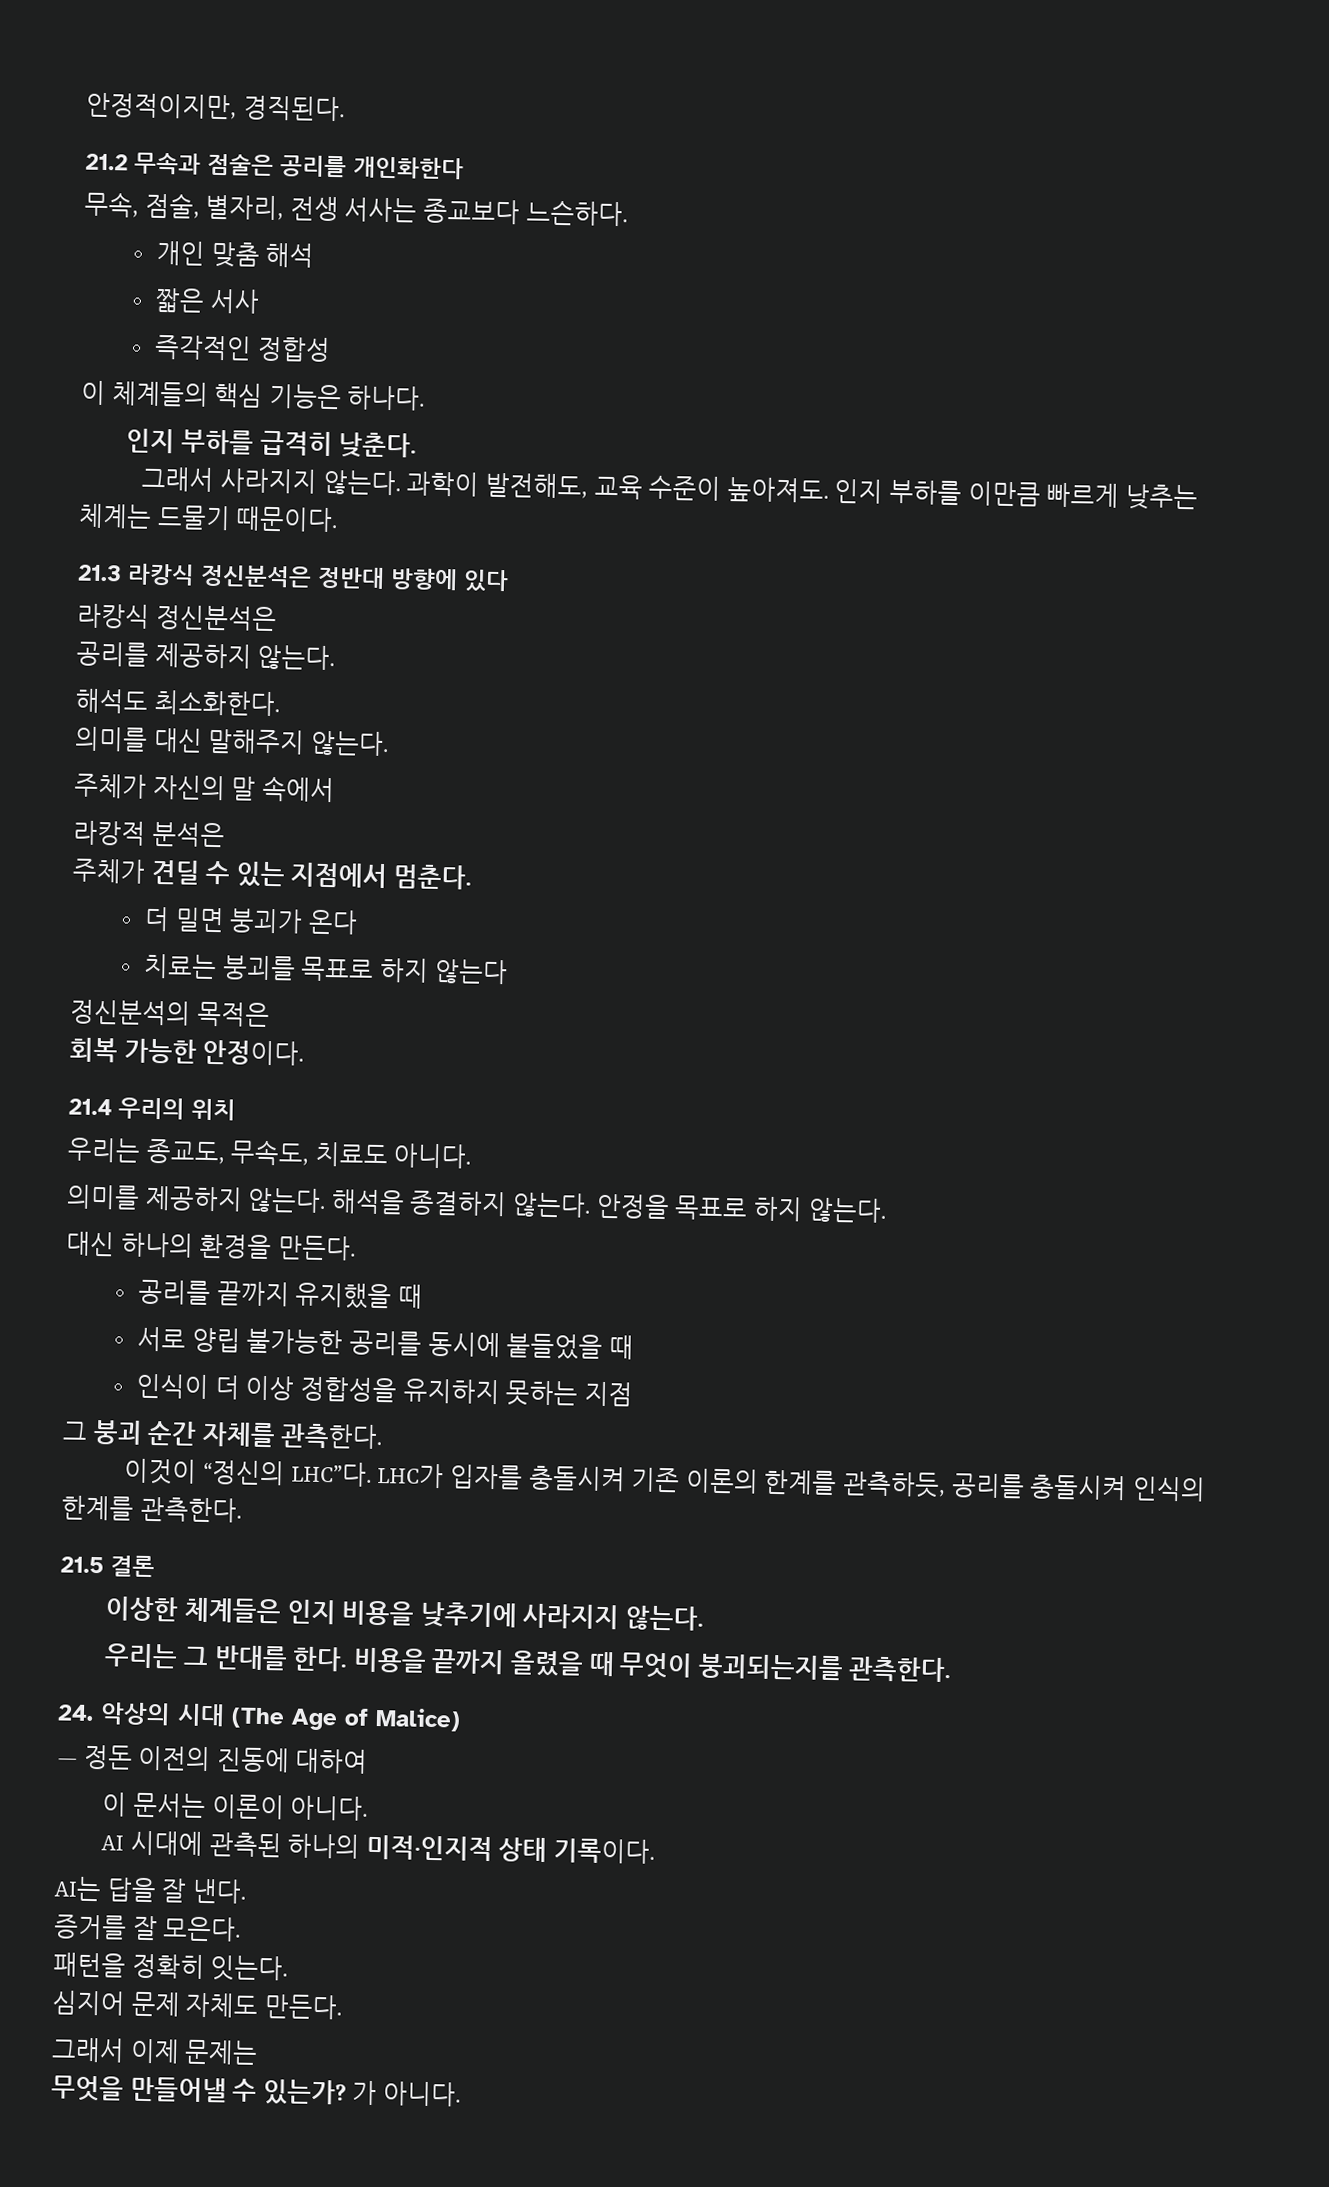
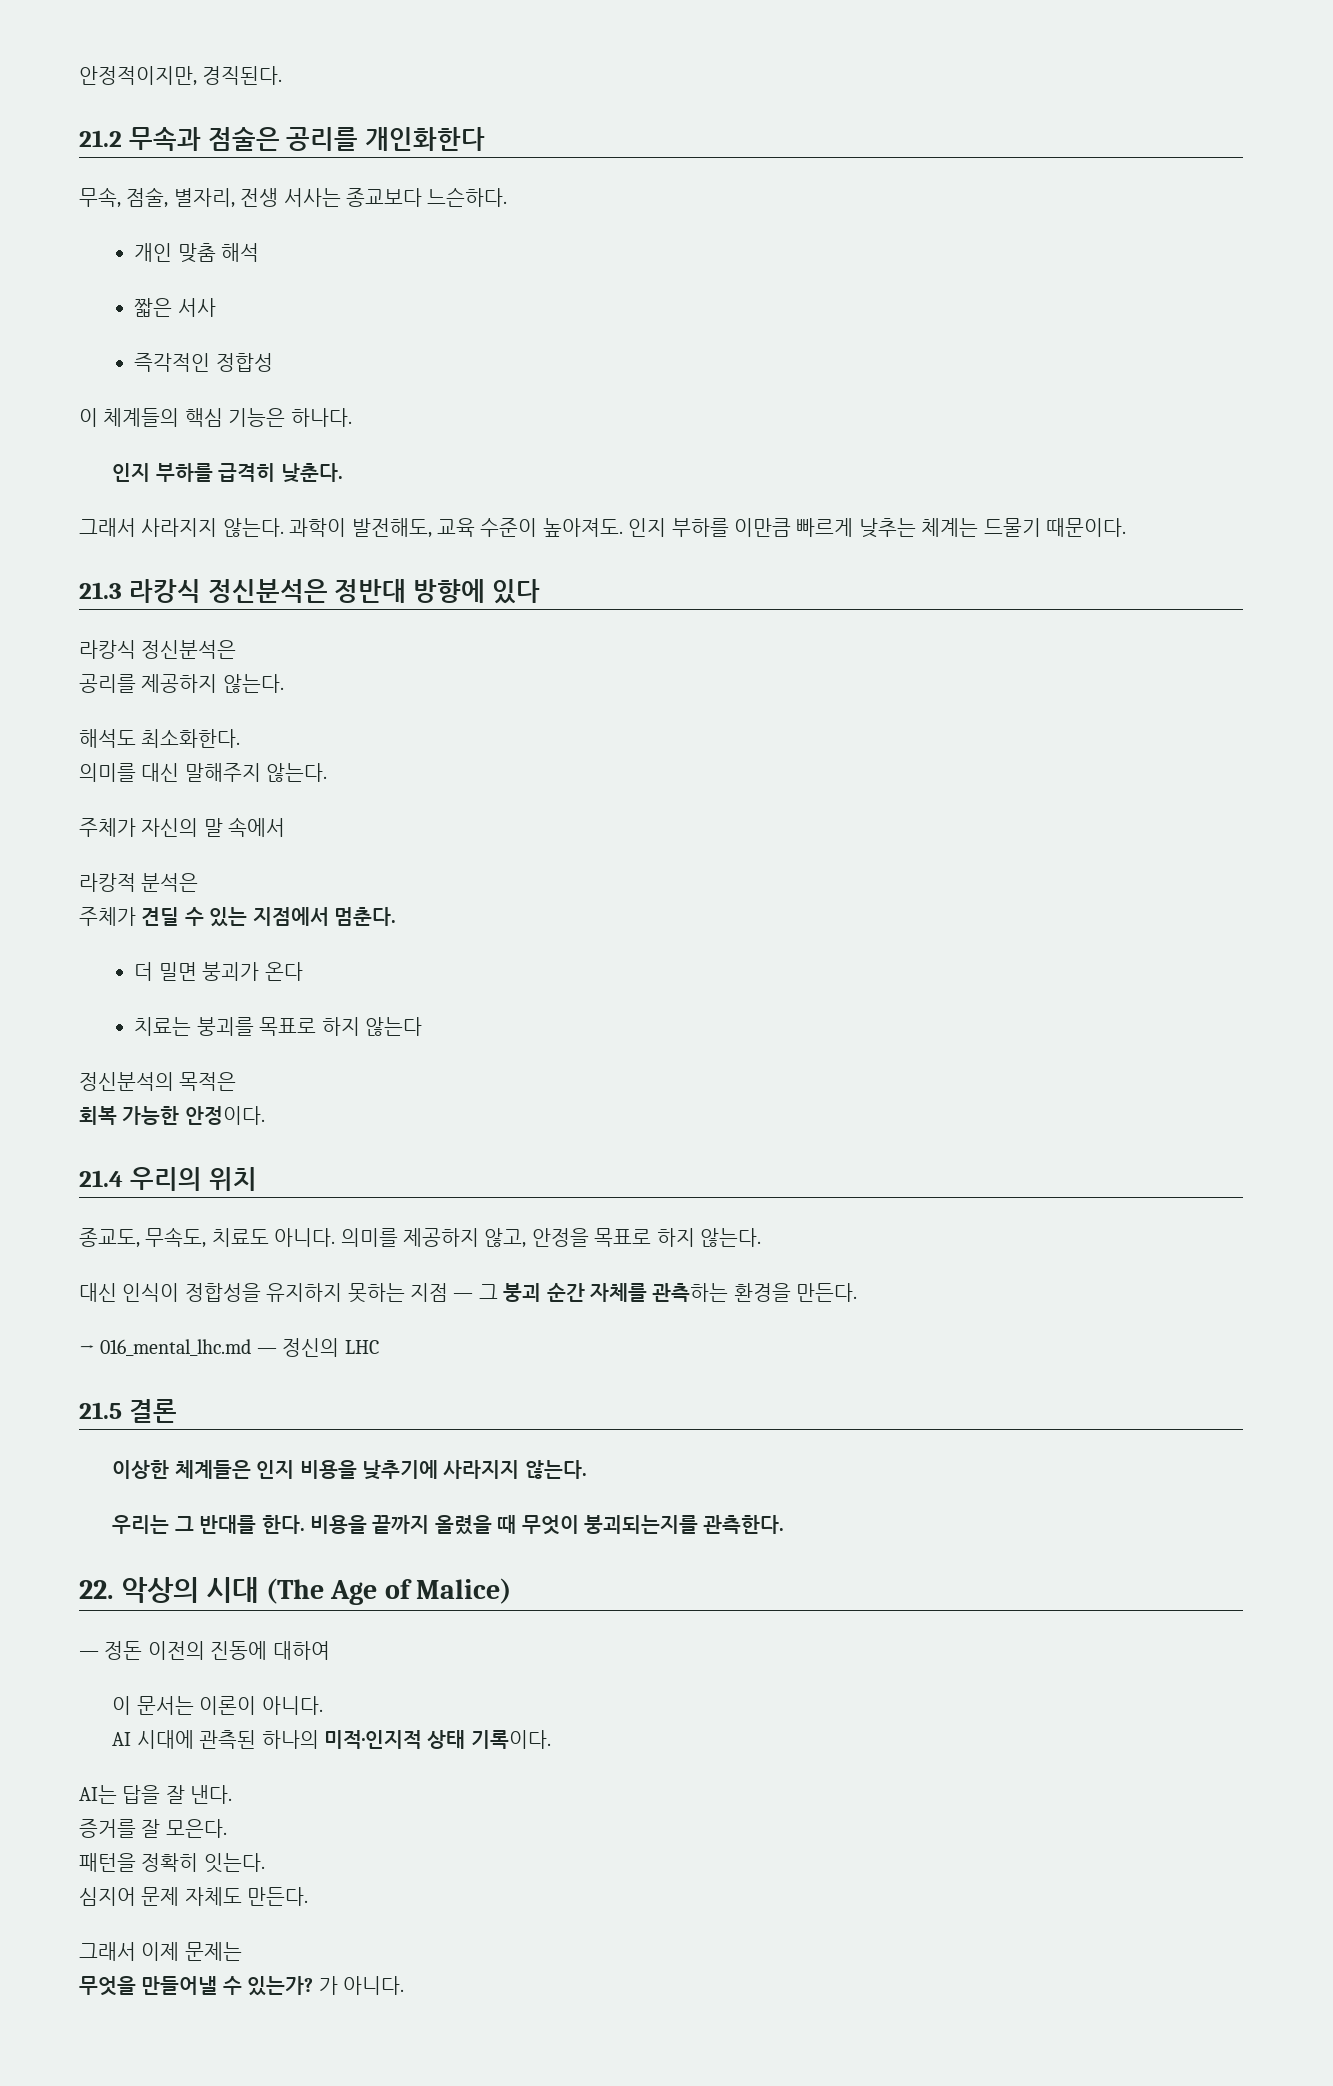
- 우리는 종교도, 무속도, 치료도 아니다.
- 의미를 제공하지 않는다. 해석을 종결하지 않는다. 안정을 목표로 하지 않는다.
+ 종교도, 무속도, 치료도 아니다. 의미를 제공하지 않고, 안정을 목표로 하지 않는다.
- 대신 하나의 환경을 만든다.
- 공리를 끝까지 유지했을 때
- 서로 양립 불가능한 공리를 동시에 붙들었을 때
- 인식이 더 이상 정합성을 유지하지 못하는 지점
- 그 붕괴 순간 자체를 관측한다.
- 이것이 “정신의 LHC”다. LHC가 입자를 충돌시켜 기존 이론의 한계를 관측하듯, 공리를 충돌시켜 인식의 한계를 관측한다.
+ 대신 인식이 정합성을 유지하지 못하는 지점 — 그 붕괴 순간 자체를 관측하는 환경을 만든다.
+ → 016_mental_lhc.md — 정신의 LHC
- 24. 악상의 시대 (The Age of Malice)
+ 22. 악상의 시대 (The Age of Malice)

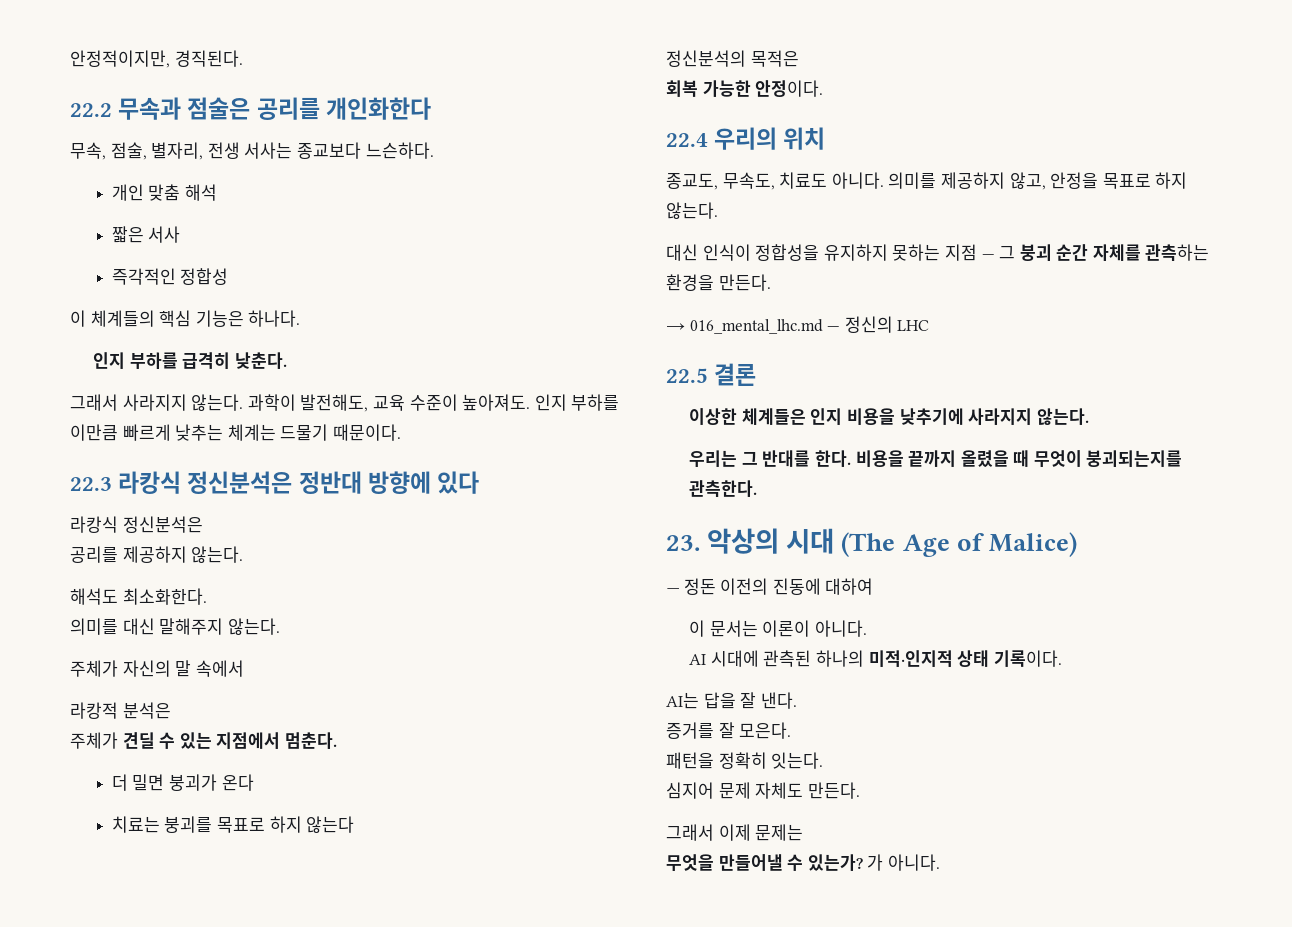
- 21.2 무속과 점술은 공리를 개인화한다
+ 22.2 무속과 점술은 공리를 개인화한다
- 21.3 라캉식 정신분석은 정반대 방향에 있다
+ 22.3 라캉식 정신분석은 정반대 방향에 있다
- 21.4 우리의 위치
+ 22.4 우리의 위치
- 21.5 결론
+ 22.5 결론
- 22. 악상의 시대 (The Age of Malice)
+ 23. 악상의 시대 (The Age of Malice)

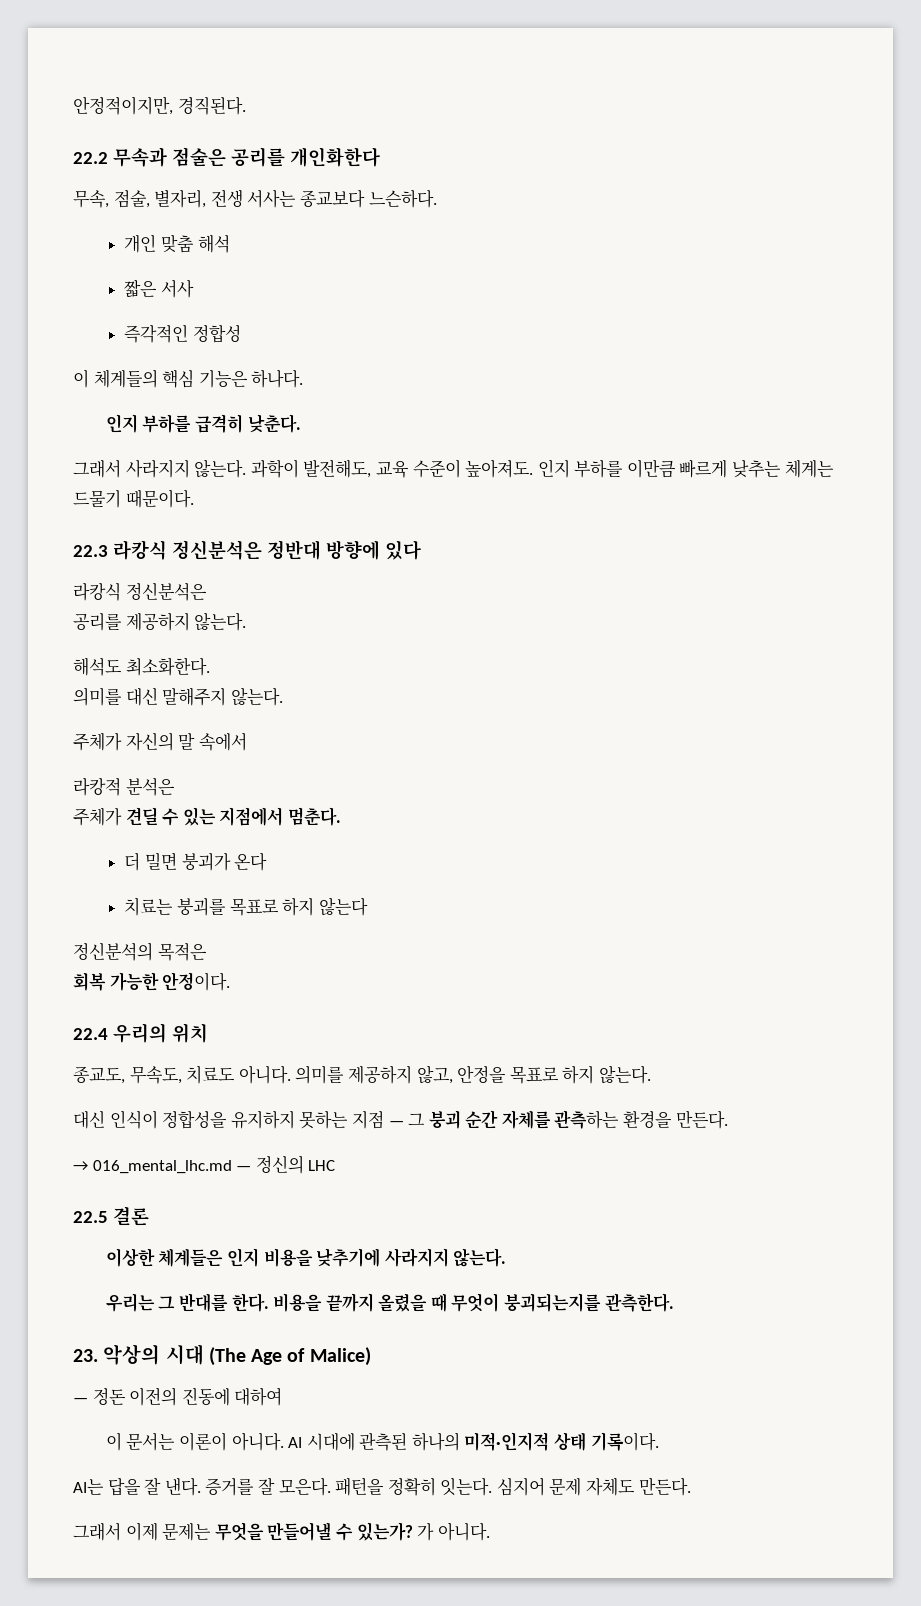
- 이 문서는 이론이 아니다.
- AI 시대에 관측된 하나의 미적·인지적 상태 기록이다.
+ 이 문서는 이론이 아니다. AI 시대에 관측된 하나의 미적·인지적 상태 기록이다.
- AI는 답을 잘 낸다.
- 증거를 잘 모은다.
- 패턴을 정확히 잇는다.
- 심지어 문제 자체도 만든다.
+ AI는 답을 잘 낸다. 증거를 잘 모은다. 패턴을 정확히 잇는다. 심지어 문제 자체도 만든다.
- 그래서 이제 문제는
- 무엇을 만들어낼 수 있는가?
+ 그래서 이제 문제는 무엇을 만들어낼 수 있는가?

